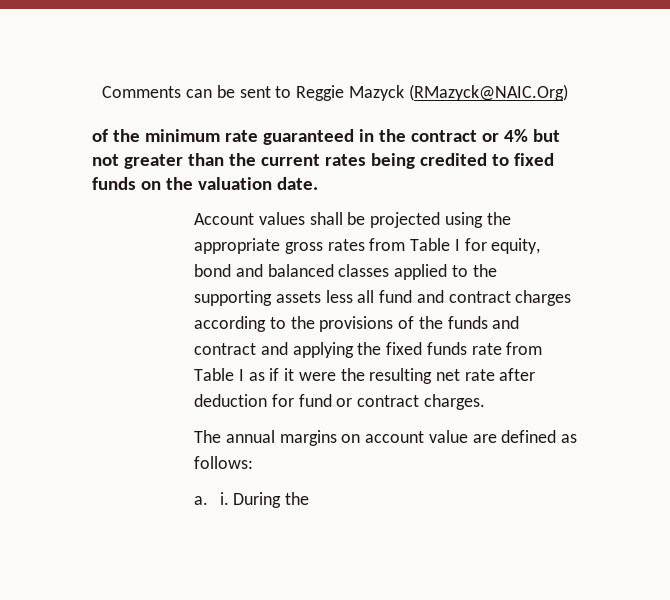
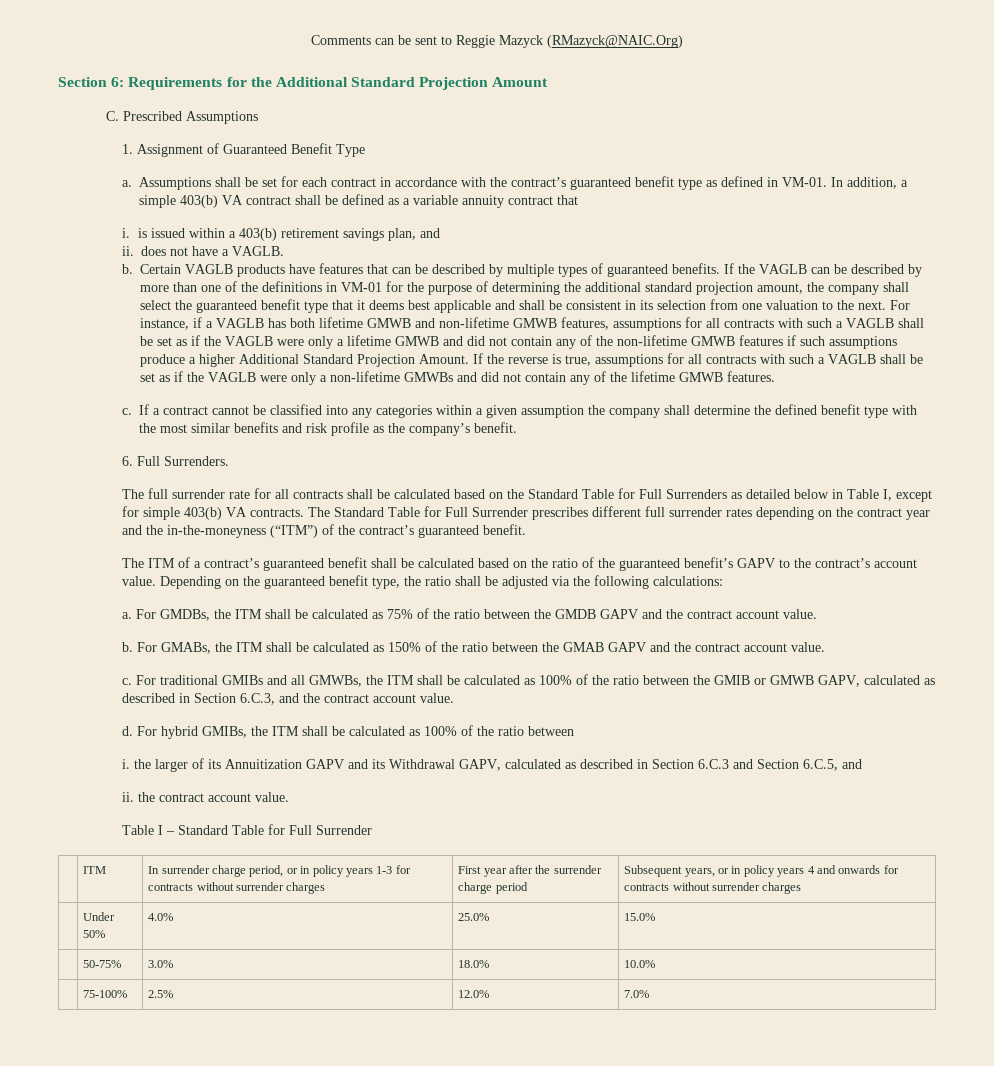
- of the minimum rate guaranteed in the contract or 4% but not greater than the current rates being credited to fixed funds on the valuation date.
- Account values shall be projected using the appropriate gross rates from Table I for equity, bond and balanced classes applied to the supporting assets less all fund and contract charges according to the provisions of the funds and contract and applying the fixed funds rate from Table I as if it were the resulting net rate after deduction for fund or contract charges.
- The annual margins on account value are defined as follows:
- a. i. During the
+ Section 6: Requirements for the Additional Standard Projection Amount
+ C. Prescribed Assumptions
+ 1. Assignment of Guaranteed Benefit Type
+ a. Assumptions shall be set for each contract in accordance with the contract’s guaranteed benefit type as defined in VM-01. In addition, a simple 403(b) VA contract shall be defined as a variable annuity contract that
+ i. is issued within a 403(b) retirement savings plan, and
+ ii. does not have a VAGLB.
+ b. Certain VAGLB products have features that can be described by multiple types of guaranteed benefits. If the VAGLB can be described by more than one of the definitions in VM-01 for the purpose of determining the additional standard projection amount, the company shall select the guaranteed benefit type that it deems best applicable and shall be consistent in its selection from one valuation to the next. For instance, if a VAGLB has both lifetime GMWB and non-lifetime GMWB features, assumptions for all contracts with such a VAGLB shall be set as if the VAGLB were only a lifetime GMWB and did not contain any of the non-lifetime GMWB features if such assumptions produce a higher Additional Standard Projection Amount. If the reverse is true, assumptions for all contracts with such a VAGLB shall be set as if the VAGLB were only a non-lifetime GMWBs and did not contain any of the lifetime GMWB features.
+ c. If a contract cannot be classified into any categories within a given assumption the company shall determine the defined benefit type with the most similar benefits and risk profile as the company’s benefit.
+ 6. Full Surrenders.
+ The full surrender rate for all contracts shall be calculated based on the Standard Table for Full Surrenders as detailed below in Table I, except for simple 403(b) VA contracts. The Standard Table for Full Surrender prescribes different full surrender rates depending on the contract year and the in-the-moneyness (“ITM”) of the contract’s guaranteed benefit.
+ The ITM of a contract’s guaranteed benefit shall be calculated based on the ratio of the guaranteed benefit’s GAPV to the contract’s account value. Depending on the guaranteed benefit type, the ratio shall be adjusted via the following calculations:
+ a. For GMDBs, the ITM shall be calculated as 75% of the ratio between the GMDB GAPV and the contract account value.
+ b. For GMABs, the ITM shall be calculated as 150% of the ratio between the GMAB GAPV and the contract account value.
+ c. For traditional GMIBs and all GMWBs, the ITM shall be calculated as 100% of the ratio between the GMIB or GMWB GAPV, calculated as described in Section 6.C.3, and the contract account value.
+ d. For hybrid GMIBs, the ITM shall be calculated as 100% of the ratio between
+ i. the larger of its Annuitization GAPV and its Withdrawal GAPV, calculated as described in Section 6.C.3 and Section 6.C.5, and
+ ii. the contract account value.
+ Table I – Standard Table for Full Surrender
+ | ITM | In surrender charge period, or in policy years 1-3 for contracts without surrender charges | First year after the surrender charge period | Subsequent years, or in policy years 4 and onwards for contracts without surrender charges
+ | Under 50% | 4.0% | 25.0% | 15.0%
+ | 50-75% | 3.0% | 18.0% | 10.0%
+ | 75-100% | 2.5% | 12.0% | 7.0%

